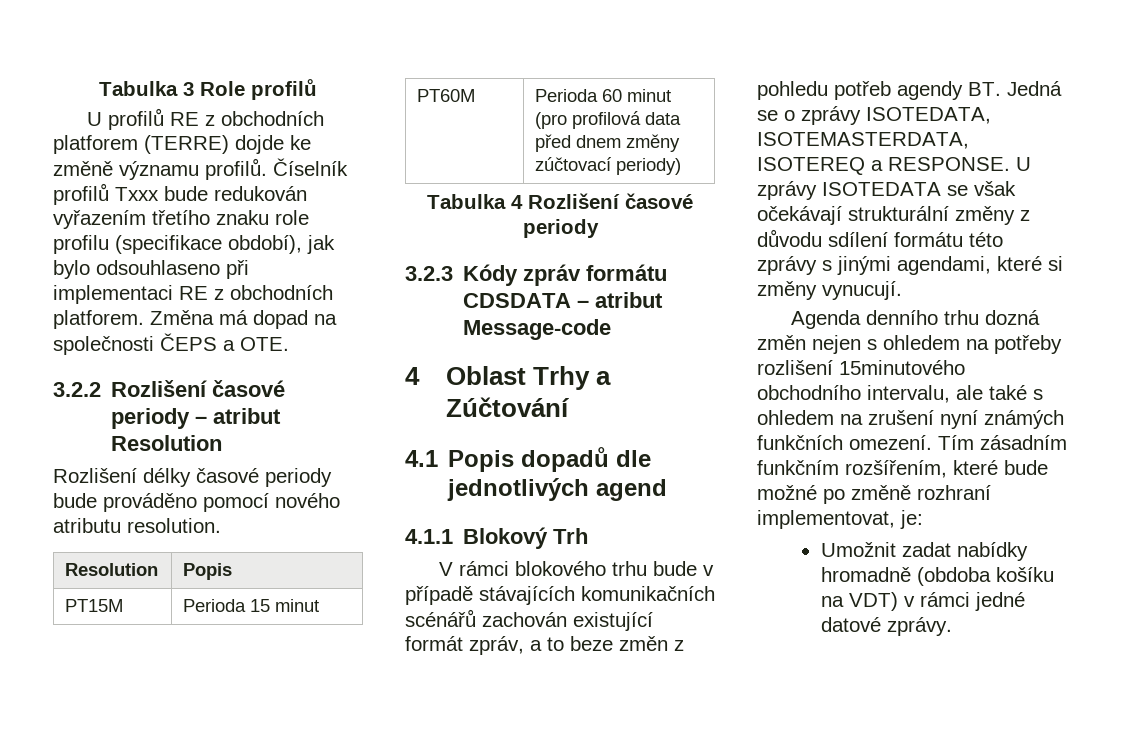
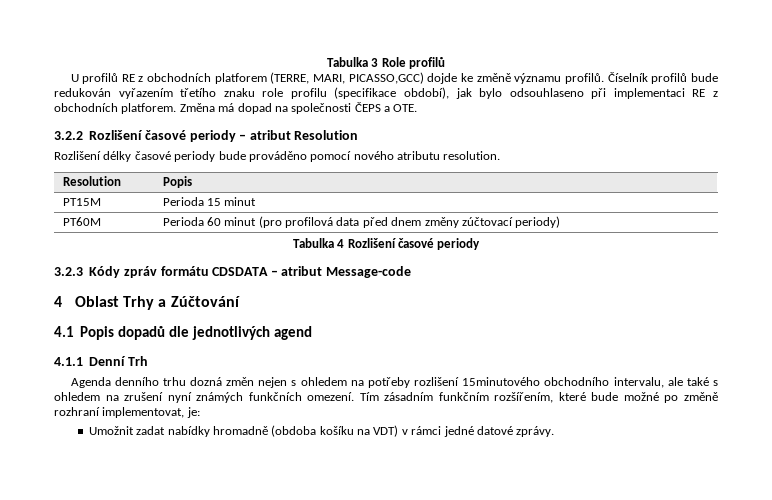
- U profilů RE z obchodních platforem (TERRE) dojde ke změně významu profilů.
+ U profilů RE z obchodních platforem (TERRE, MARI, PICASSO,GCC) dojde ke změně významu profilů.
- Číselník profilů Txxx bude redukován vyřazením třetího znaku role profilu (specifikace období), jak bylo odsouhlaseno při implementaci RE z obchodních platforem.
+ Číselník profilů bude redukován vyřazením třetího znaku role profilu (specifikace období), jak bylo odsouhlaseno při implementaci RE z obchodních platforem.
- 4.1.1 Blokový Trh
+ 4.1.1 Denní Trh
- V rámci blokového trhu bude v případě stávajících komunikačních scénářů zachován existující formát zpráv, a to beze změn z pohledu potřeb agendy BT. Jedná se o zprávy ISOTEDATA, ISOTEMASTERDATA, ISOTEREQ a RESPONSE. U zprávy ISOTEDATA se však očekávají strukturální změny z důvodu sdílení formátu této zprávy s jinými agendami, které si změny vynucují.

